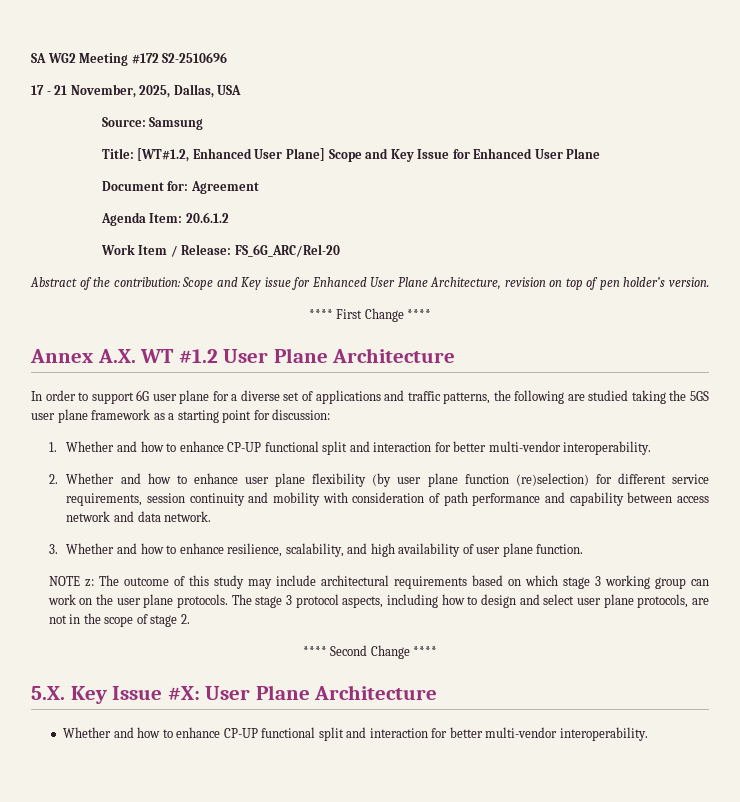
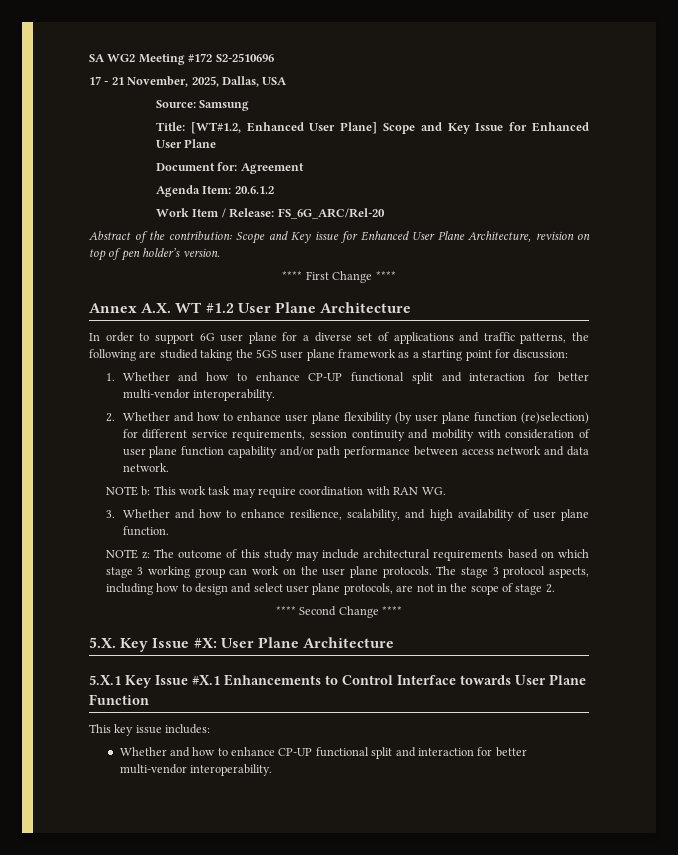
- 2. Whether and how to enhance user plane flexibility (by user plane function (re)selection) for different service requirements, session continuity and mobility with consideration of path performance and capability between access network and data network.
+ 2. Whether and how to enhance user plane flexibility (by user plane function (re)selection) for different service requirements, session continuity and mobility with consideration of user plane function capability and/or path performance between access network and data network.
+ NOTE b: This work task may require coordination with RAN WG.
+ 5.X.1 Key Issue #X.1 Enhancements to Control Interface towards User Plane Function
+ This key issue includes:

